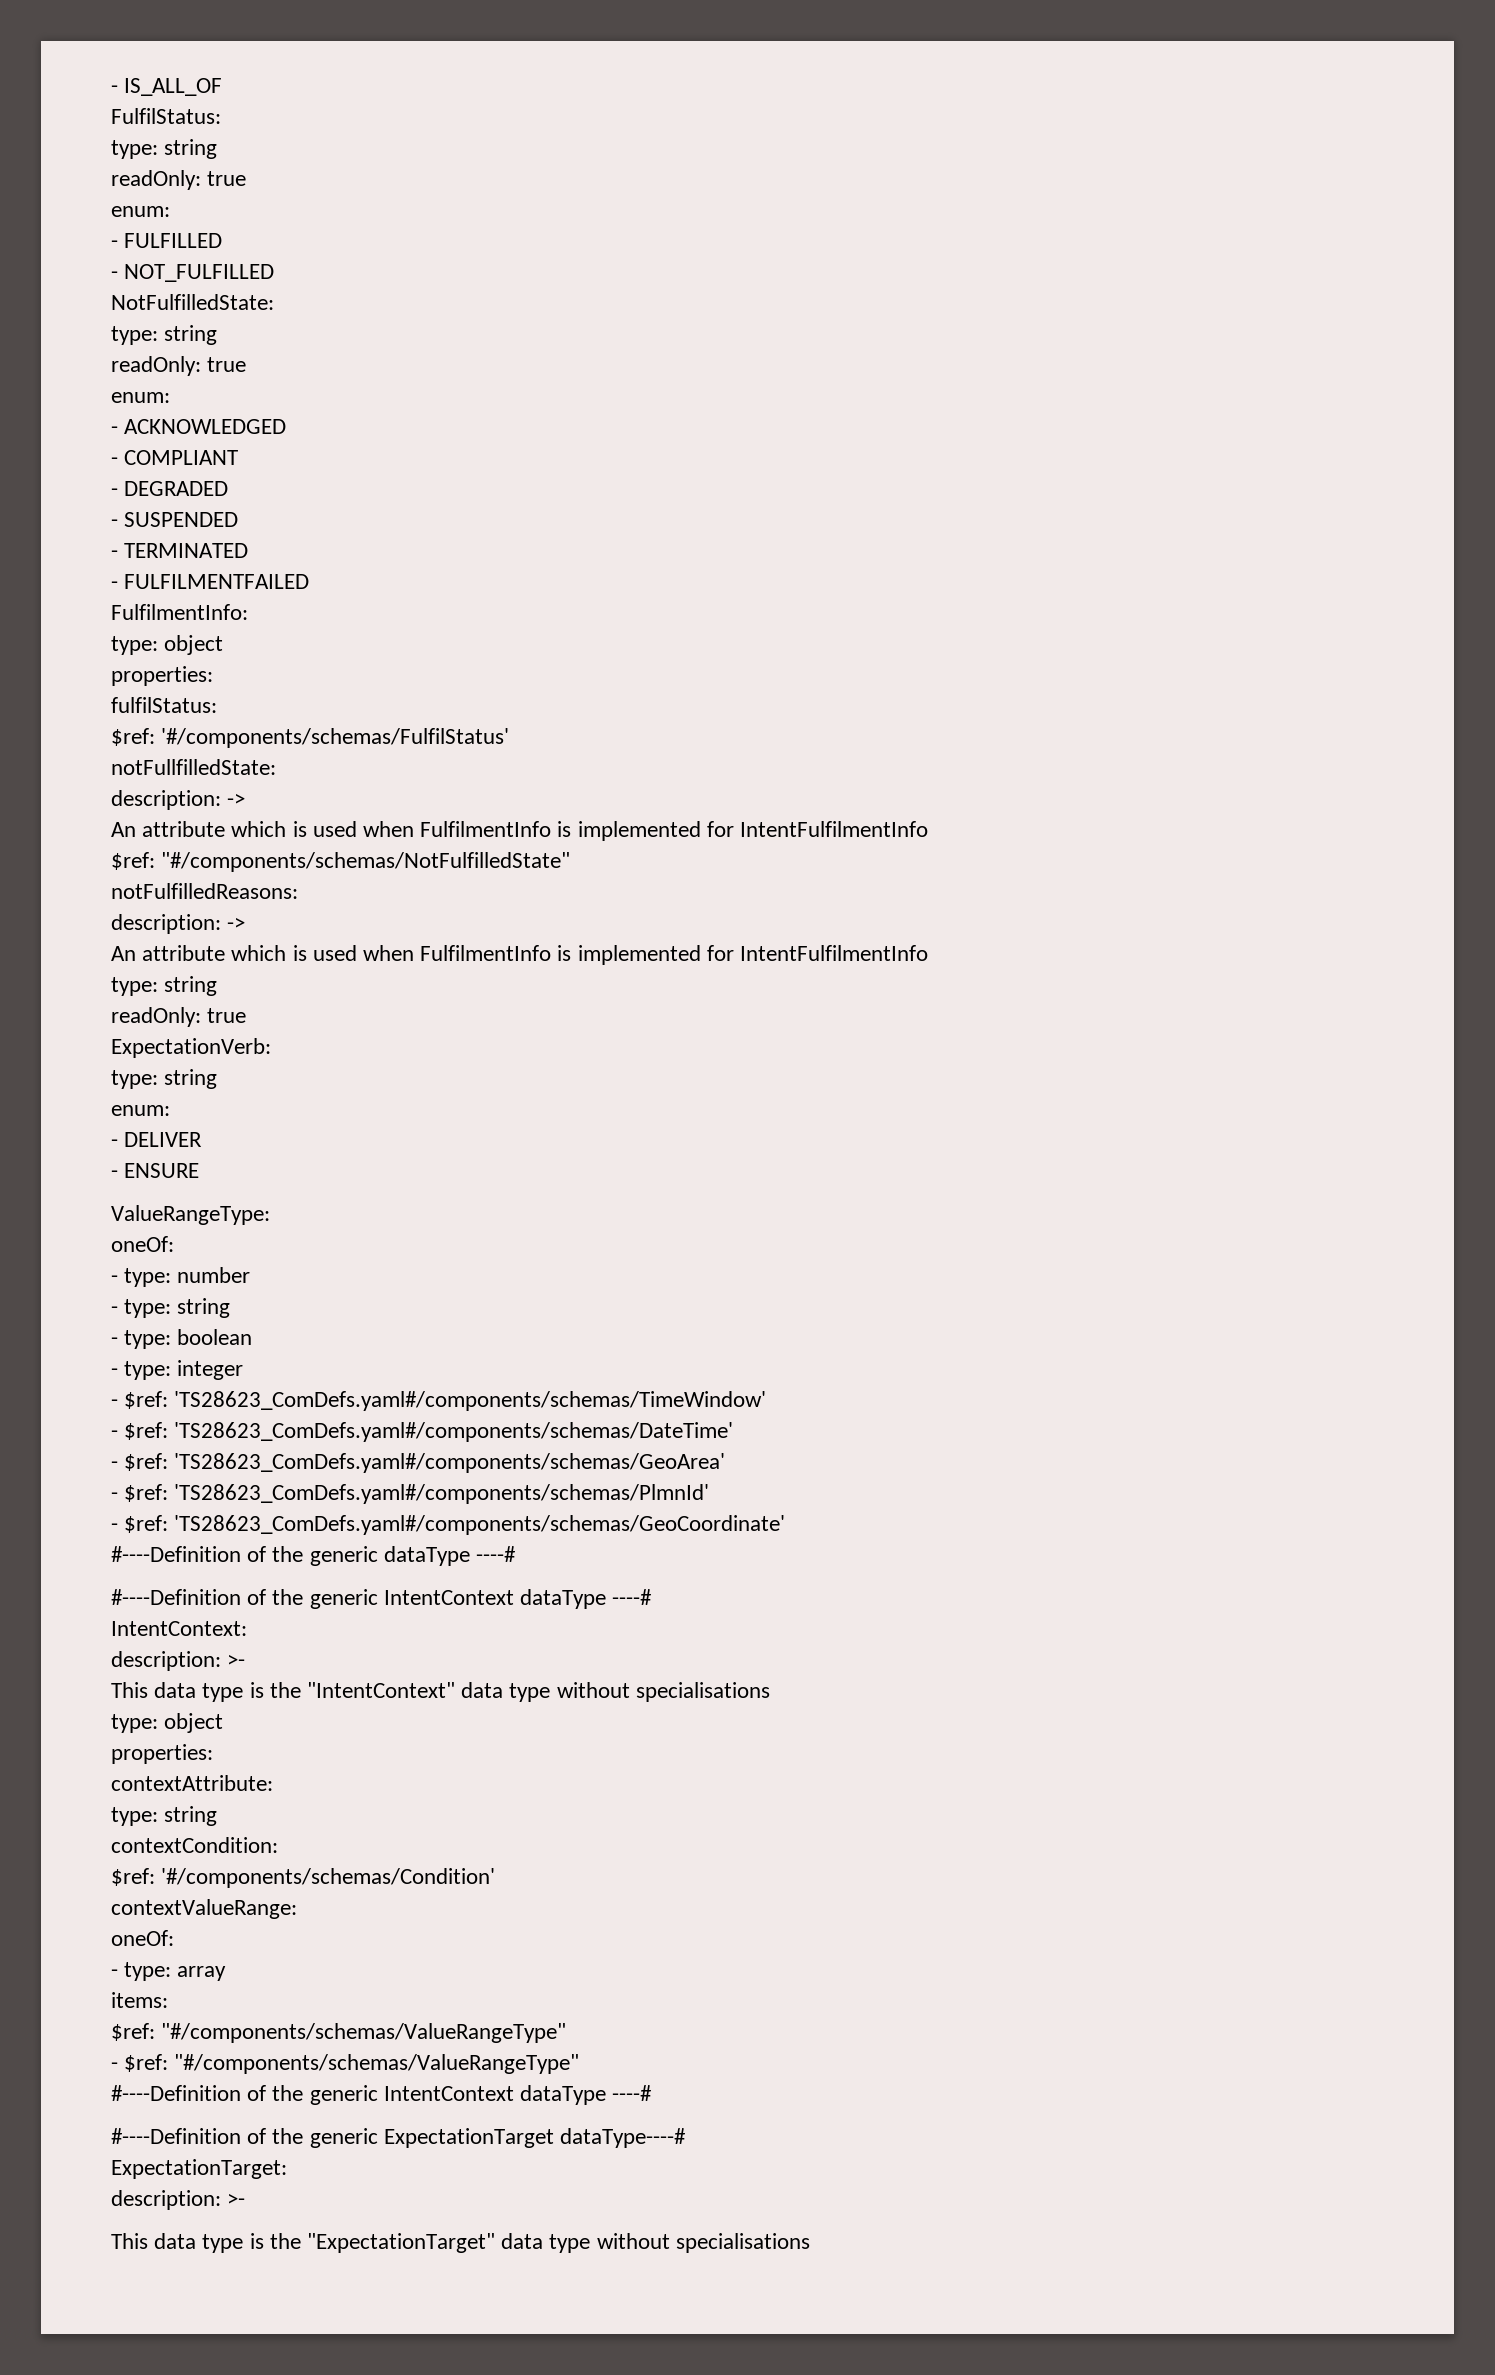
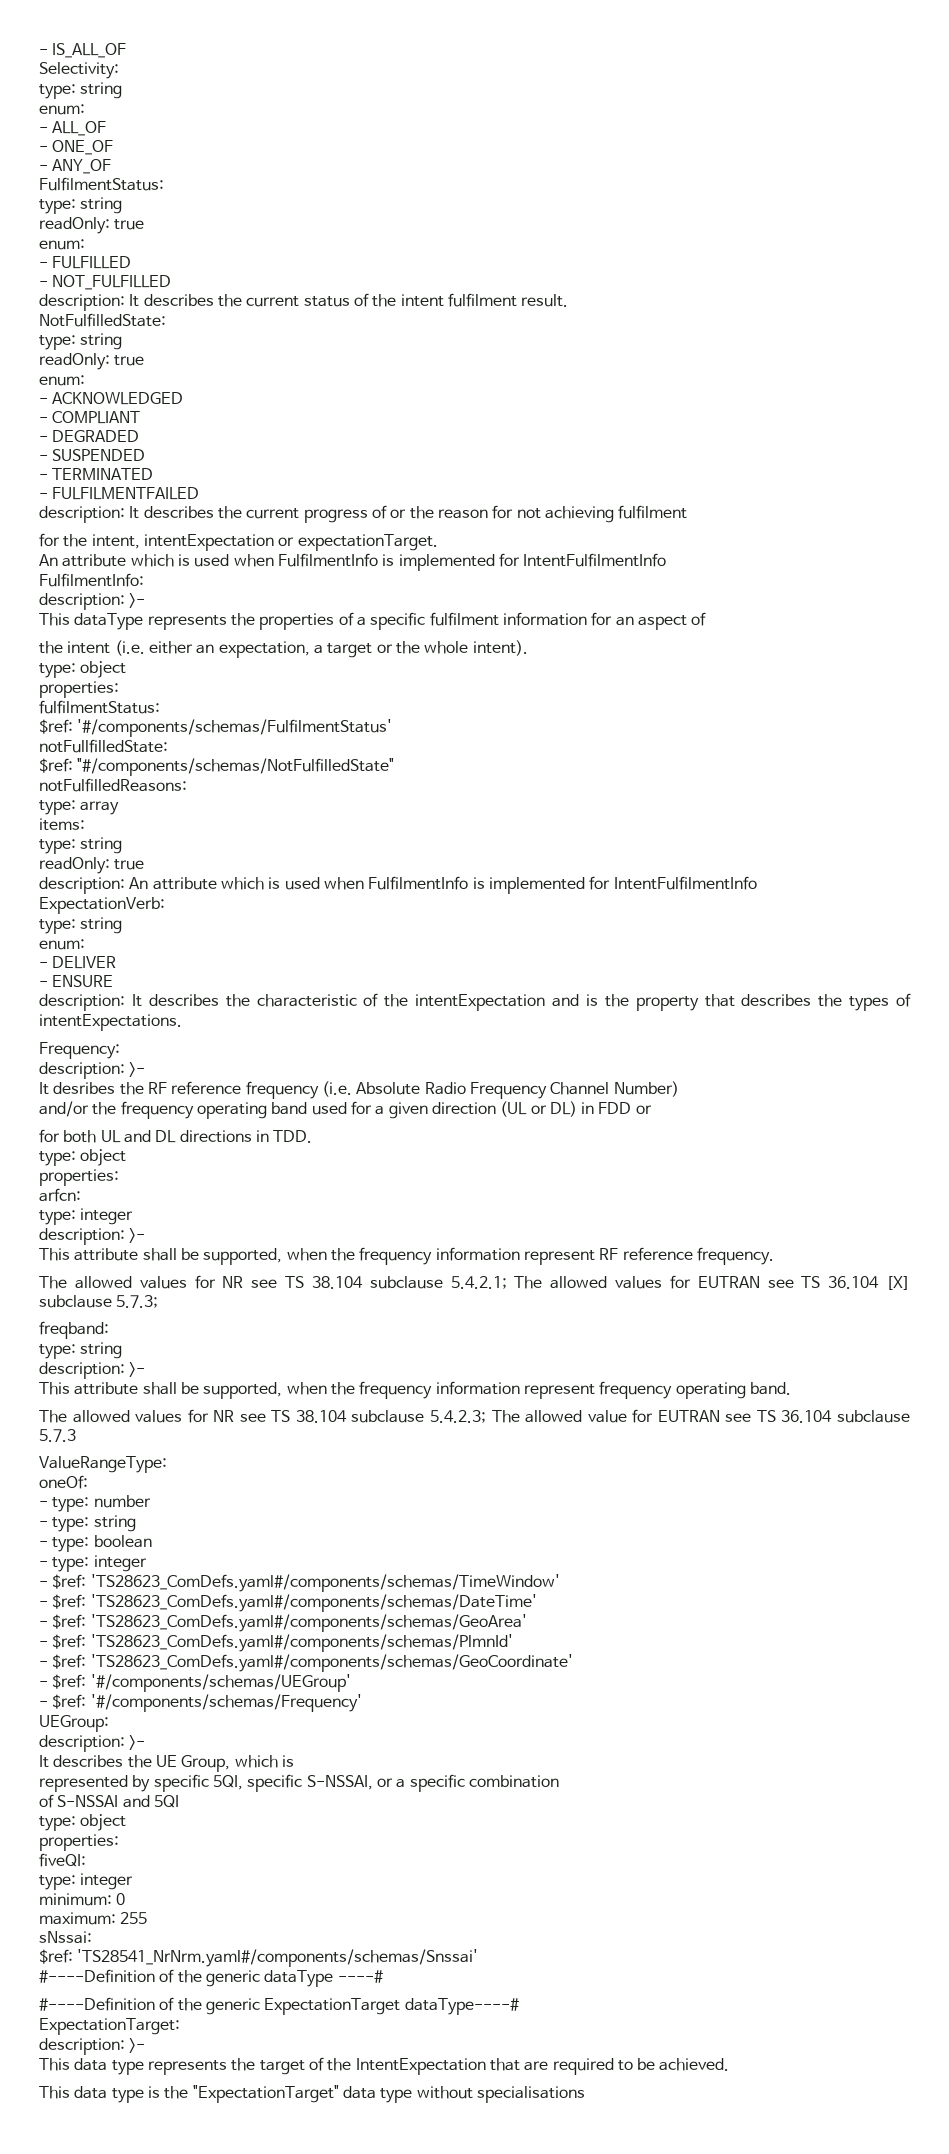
- FulfilStatus:
+ Selectivity:
+ type: string
+ enum:
+ - ALL_OF
+ - ONE_OF
+ - ANY_OF
+ FulfilmentStatus:
+ description: It describes the current status of the intent fulfilment result.
- FulfilmentInfo:
- type: object
- properties:
- fulfilStatus:
- $ref: '#/components/schemas/FulfilStatus'
- notFullfilledState:
- description: ->
+ description: It describes the current progress of or the reason for not achieving fulfilment
+ for the intent, intentExpectation or expectationTarget.
+ FulfilmentInfo:
+ description: >-
+ This dataType represents the properties of a specific fulfilment information for an aspect of
+ the intent (i.e. either an expectation, a target or the whole intent).
+ type: object
+ properties:
+ fulfilmentStatus:
+ $ref: '#/components/schemas/FulfilmentStatus'
+ notFullfilledState:
  $ref: "#/components/schemas/NotFulfilledState"
  notFulfilledReasons:
- description: ->
- An attribute which is used when FulfilmentInfo is implemented for IntentFulfilmentInfo
+ type: array
+ items:
  type: string
  readOnly: true
+ description: An attribute which is used when FulfilmentInfo is implemented for IntentFulfilmentInfo
+ description: It describes the characteristic of the intentExpectation and is the property that describes the types of intentExpectations.
+ Frequency:
+ description: >-
+ It desribes the RF reference frequency (i.e. Absolute Radio Frequency Channel Number)
+ and/or the frequency operating band used for a given direction (UL or DL) in FDD or
+ for both UL and DL directions in TDD.
+ type: object
+ properties:
+ arfcn:
+ type: integer
+ description: >-
+ This attribute shall be supported, when the frequency information represent RF reference frequency.
+ The allowed values for NR see TS 38.104 subclause 5.4.2.1; The allowed values for EUTRAN see TS 36.104 [X] subclause 5.7.3;
+ freqband:
+ type: string
+ description: >-
+ This attribute shall be supported, when the frequency information represent frequency operating band.
+ The allowed values for NR see TS 38.104 subclause 5.4.2.3; The allowed value for EUTRAN see TS 36.104 subclause 5.7.3
- #----Definition of the generic dataType ----#
- #----Definition of the generic IntentContext dataType ----#
- IntentContext:
+ - $ref: '#/components/schemas/UEGroup'
+ - $ref: '#/components/schemas/Frequency'
+ UEGroup:
  description: >-
- This data type is the "IntentContext" data type without specialisations
+ It describes the UE Group, which is
+ represented by specific 5QI, specific S-NSSAI, or a specific combination
+ of S-NSSAI and 5QI
  type: object
  properties:
- contextAttribute:
- type: string
- contextCondition:
- $ref: '#/components/schemas/Condition'
- contextValueRange:
- oneOf:
- - type: array
- items:
- $ref: "#/components/schemas/ValueRangeType"
- - $ref: "#/components/schemas/ValueRangeType"
- #----Definition of the generic IntentContext dataType ----#
+ fiveQI:
+ type: integer
+ minimum: 0
+ maximum: 255
+ sNssai:
+ $ref: 'TS28541_NrNrm.yaml#/components/schemas/Snssai'
+ #----Definition of the generic dataType ----#
+ This data type represents the target of the IntentExpectation that are required to be achieved.

